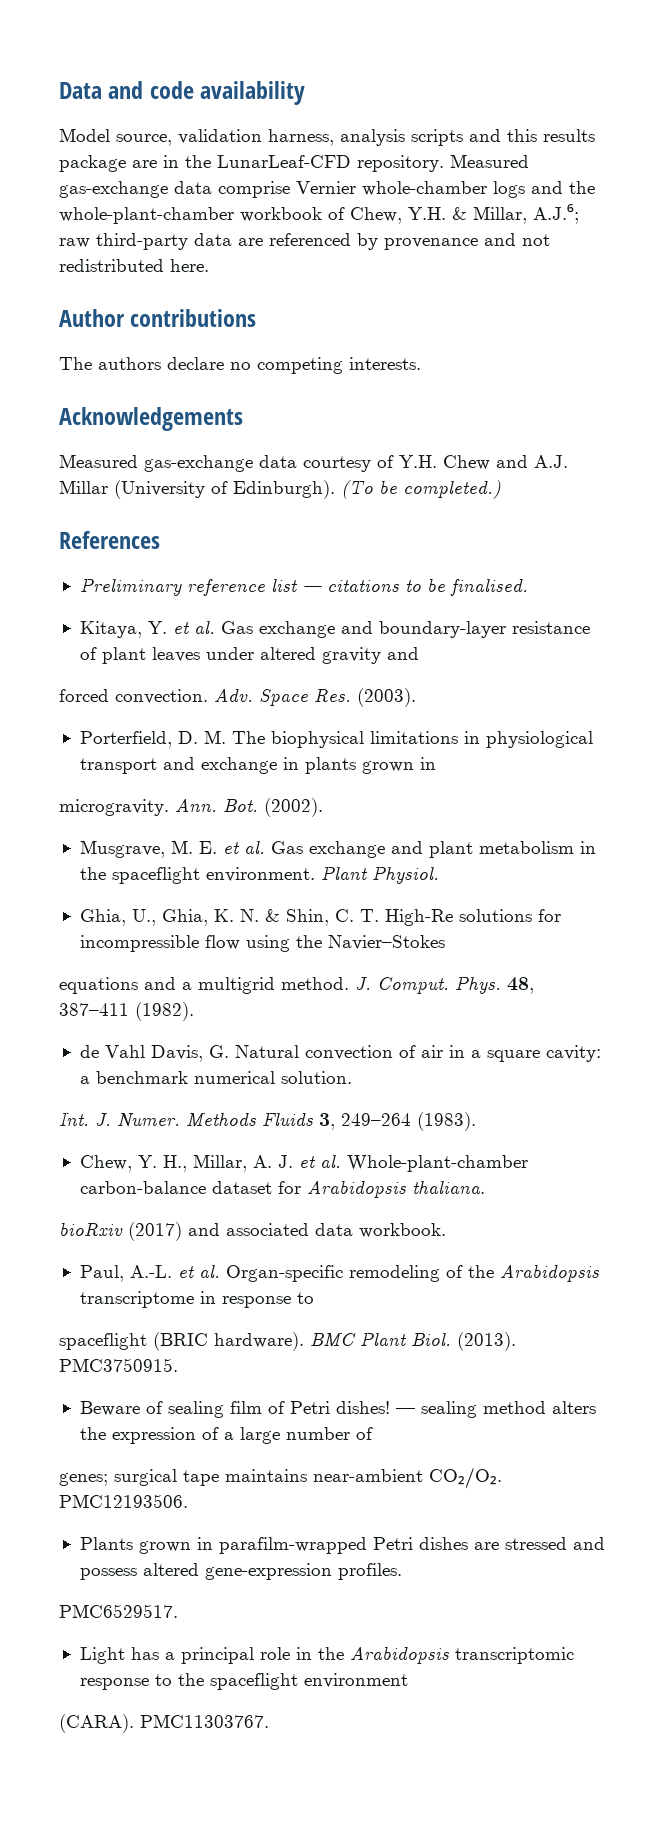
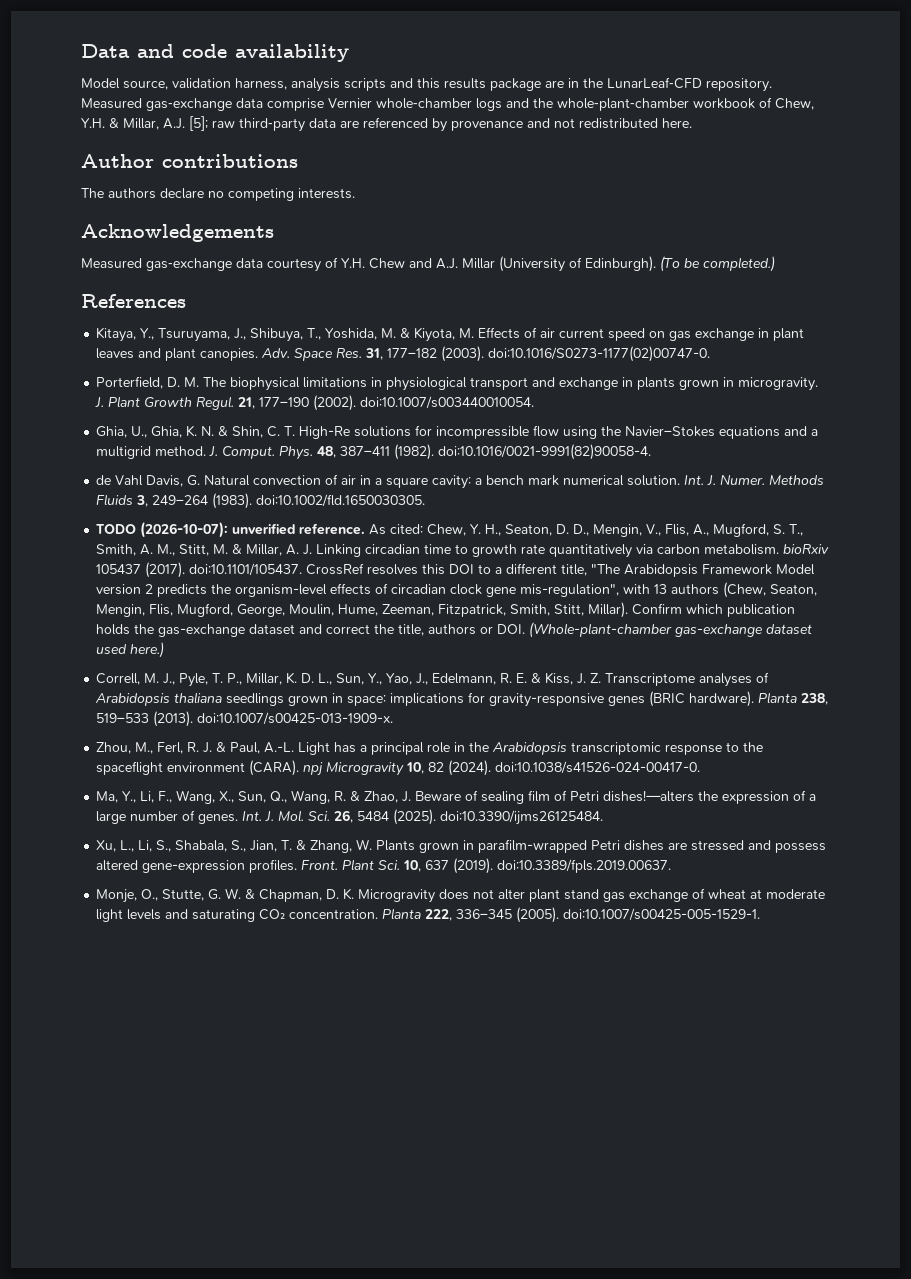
- Measured gas‑exchange data comprise Vernier whole‑chamber logs and the whole‑plant‑chamber workbook of Chew, Y.H. & Millar, A.J.⁶; raw third‑party data are referenced by provenance and not redistributed here.
+ Measured gas‑exchange data comprise Vernier whole‑chamber logs and the whole‑plant‑chamber workbook of Chew, Y.H. & Millar, A.J. [5]; raw third‑party data are referenced by provenance and not redistributed here.
- Preliminary reference list — citations to be finalised.
- Kitaya, Y. et al. Gas exchange and boundary‑layer resistance of plant leaves under altered gravity and
- forced convection.
+ Kitaya, Y., Tsuruyama, J., Shibuya, T., Yoshida, M. & Kiyota, M. Effects of air current speed on gas exchange in plant leaves and plant canopies.
- Adv. Space Res. (2003).
+ Adv. Space Res. 31, 177–182 (2003). doi:10.1016/S0273-1177(02)00747-0.
- Porterfield, D. M. The biophysical limitations in physiological transport and exchange in plants grown in
- microgravity. Ann. Bot. (2002).
- Musgrave, M. E. et al. Gas exchange and plant metabolism in the spaceflight environment. Plant Physiol.
+ Porterfield, D. M. The biophysical limitations in physiological transport and exchange in plants grown in microgravity. J. Plant Growth Regul. 21, 177–190 (2002). doi:10.1007/s003440010054.
- Ghia, U., Ghia, K. N. & Shin, C. T. High-Re solutions for incompressible flow using the Navier–Stokes
- equations and a multigrid method.
+ Ghia, U., Ghia, K. N. & Shin, C. T. High-Re solutions for incompressible flow using the Navier–Stokes equations and a multigrid method.
- 48, 387–411 (1982).
+ 48, 387–411 (1982). doi:10.1016/0021-9991(82)90058-4.
- de Vahl Davis, G. Natural convection of air in a square cavity: a benchmark numerical solution.
- Int. J. Numer.
+ de Vahl Davis, G. Natural convection of air in a square cavity: a bench mark numerical solution. Int. J. Numer.
- Methods Fluids 3, 249–264 (1983).
- Chew, Y. H., Millar, A. J. et al. Whole‑plant‑chamber carbon‑balance dataset for Arabidopsis thaliana.
- bioRxiv (2017) and associated data workbook.
- Paul, A.‑L. et al. Organ‑specific remodeling of the Arabidopsis transcriptome in response to
- spaceflight (BRIC hardware). BMC Plant Biol. (2013). PMC3750915.
- Beware of sealing film of Petri dishes! — sealing method alters the expression of a large number of
- genes; surgical tape maintains near‑ambient CO₂/O₂. PMC12193506.
- Plants grown in parafilm‑wrapped Petri dishes are stressed and possess altered gene‑expression profiles.
- PMC6529517.
- Light has a principal role in the Arabidopsis transcriptomic response to the spaceflight environment
- (CARA). PMC11303767.
+ Methods Fluids 3, 249–264 (1983). doi:10.1002/fld.1650030305.
+ TODO (2026-10-07): unverified reference. As cited: Chew, Y. H., Seaton, D. D., Mengin, V., Flis, A., Mugford, S. T., Smith, A. M., Stitt, M. & Millar, A. J. Linking circadian time to growth rate quantitatively via carbon metabolism. bioRxiv 105437 (2017). doi:10.1101/105437. CrossRef resolves this DOI to a different title, "The Arabidopsis Framework Model version 2 predicts the organism-level effects of circadian clock gene mis-regulation", with 13 authors (Chew, Seaton, Mengin, Flis, Mugford, George, Moulin, Hume, Zeeman, Fitzpatrick, Smith, Stitt, Millar). Confirm which publication holds the gas-exchange dataset and correct the title, authors or DOI. (Whole-plant-chamber gas-exchange dataset used here.)
+ Correll, M. J., Pyle, T. P., Millar, K. D. L., Sun, Y., Yao, J., Edelmann, R. E. & Kiss, J. Z. Transcriptome analyses of Arabidopsis thaliana seedlings grown in space: implications for gravity-responsive genes (BRIC hardware). Planta 238, 519–533 (2013). doi:10.1007/s00425-013-1909-x.
+ Zhou, M., Ferl, R. J. & Paul, A.-L. Light has a principal role in the Arabidopsis transcriptomic response to the spaceflight environment (CARA). npj Microgravity 10, 82 (2024). doi:10.1038/s41526-024-00417-0.
+ Ma, Y., Li, F., Wang, X., Sun, Q., Wang, R. & Zhao, J. Beware of sealing film of Petri dishes!—alters the expression of a large number of genes. Int. J. Mol. Sci. 26, 5484 (2025). doi:10.3390/ijms26125484.
+ Xu, L., Li, S., Shabala, S., Jian, T. & Zhang, W. Plants grown in parafilm-wrapped Petri dishes are stressed and possess altered gene-expression profiles. Front. Plant Sci. 10, 637 (2019). doi:10.3389/fpls.2019.00637.
+ Monje, O., Stutte, G. W. & Chapman, D. K. Microgravity does not alter plant stand gas exchange of wheat at moderate light levels and saturating CO₂ concentration. Planta 222, 336–345 (2005). doi:10.1007/s00425-005-1529-1.

